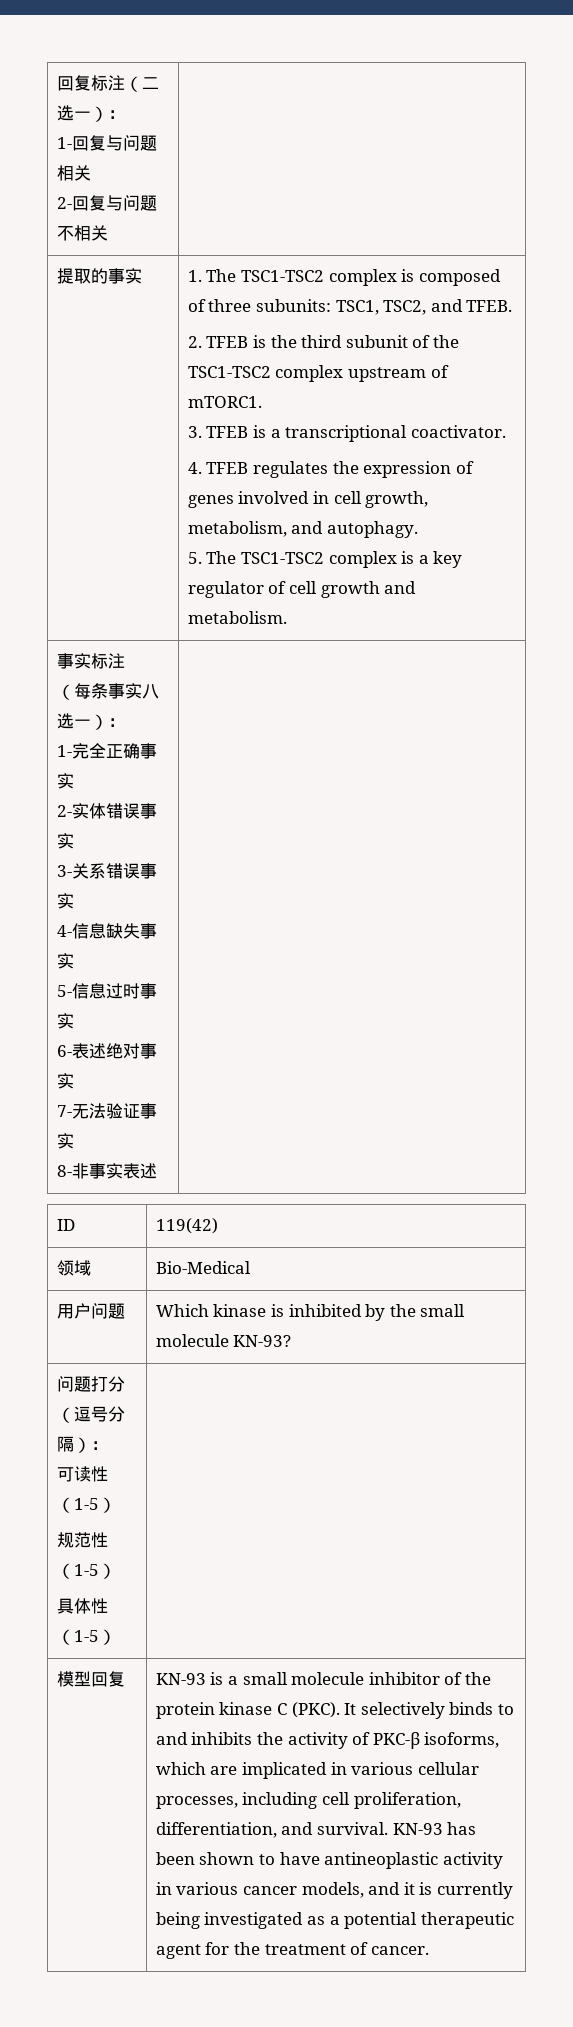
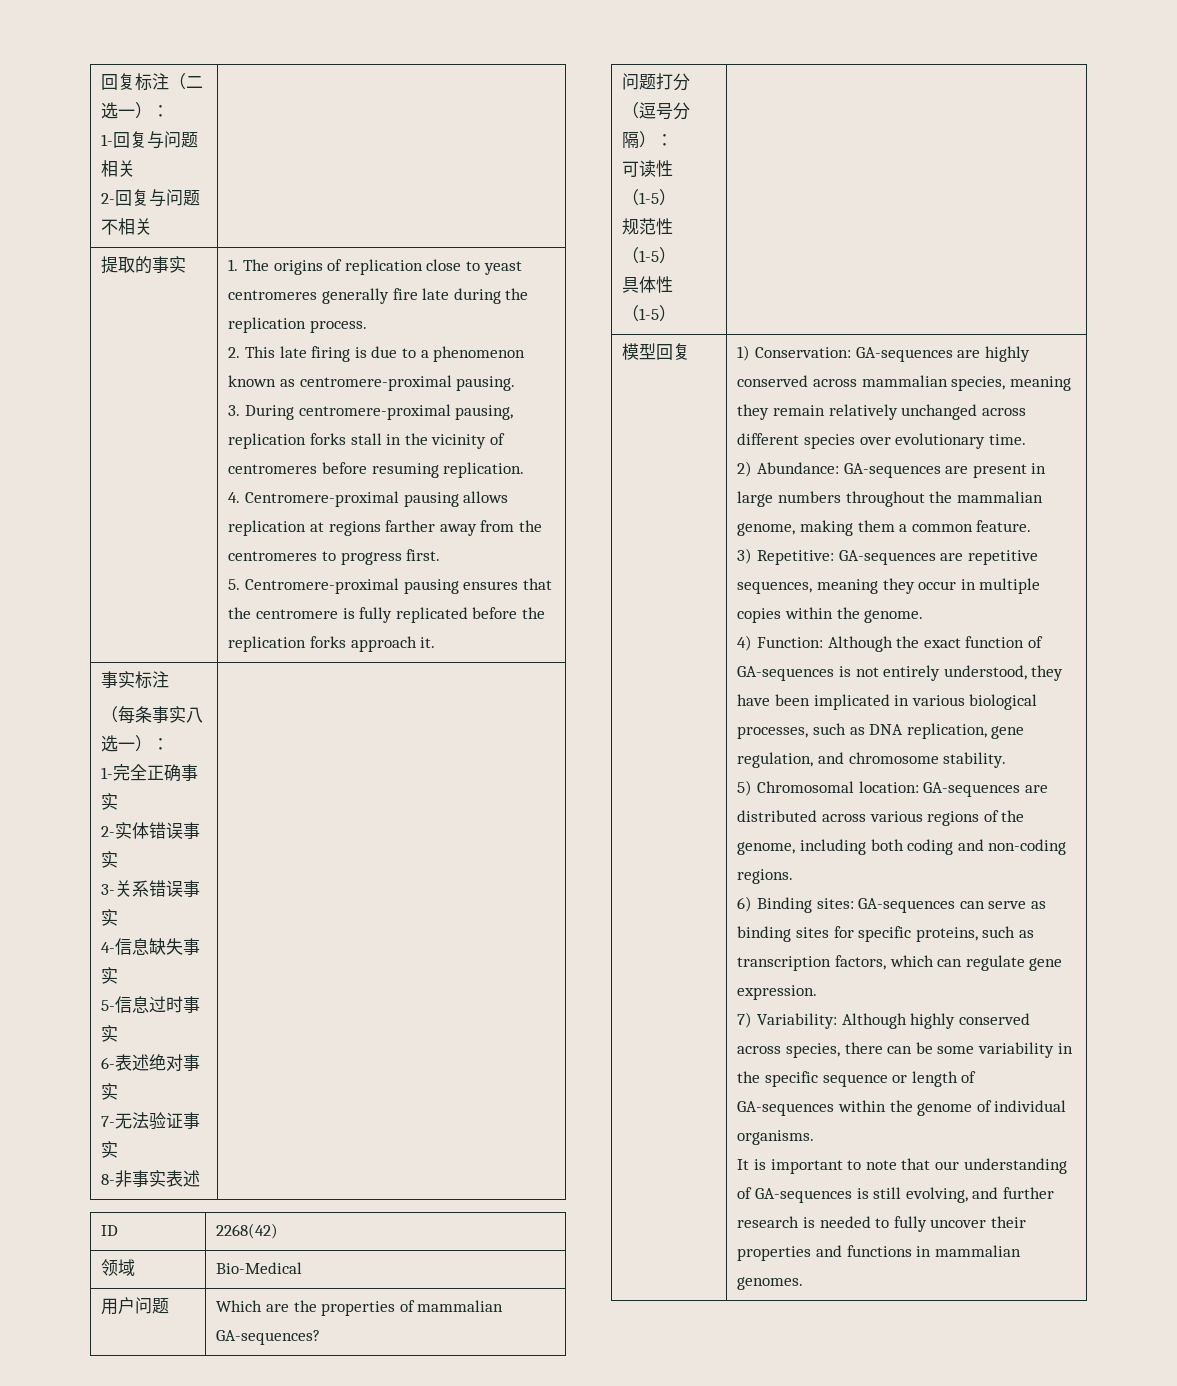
- 1. The TSC1-TSC2 complex is composed of three subunits: TSC1, TSC2, and TFEB.
- 2. TFEB is the third subunit of the TSC1-TSC2 complex upstream of mTORC1.
- 3. TFEB is a transcriptional coactivator.
- 4. TFEB regulates the expression of genes involved in cell growth, metabolism, and autophagy.
- 5. The TSC1-TSC2 complex is a key regulator of cell growth and metabolism.
+ 1. The origins of replication close to yeast centromeres generally fire late during the replication process.
+ 2. This late firing is due to a phenomenon known as centromere-proximal pausing.
+ 3. During centromere-proximal pausing, replication forks stall in the vicinity of centromeres before resuming replication.
+ 4. Centromere-proximal pausing allows replication at regions farther away from the centromeres to progress first.
+ 5. Centromere-proximal pausing ensures that the centromere is fully replicated before the replication forks approach it.
- ID | 119(42)
+ ID | 2268(42)
- 用户问题 | Which kinase is inhibited by the small molecule KN-93?
+ 用户问题 | Which are the properties of mammalian GA-sequences?
- KN-93 is a small molecule inhibitor of the protein kinase C (PKC). It selectively binds to and inhibits the activity of PKC-β isoforms, which are implicated in various cellular processes, including cell proliferation, differentiation, and survival. KN-93 has been shown to have antineoplastic activity in various cancer models, and it is currently being investigated as a potential therapeutic agent for the treatment of cancer.
+ 1) Conservation: GA-sequences are highly conserved across mammalian species, meaning they remain relatively unchanged across different species over evolutionary time.
+ 2) Abundance: GA-sequences are present in large numbers throughout the mammalian genome, making them a common feature.
+ 3) Repetitive: GA-sequences are repetitive sequences, meaning they occur in multiple copies within the genome.
+ 4) Function: Although the exact function of GA-sequences is not entirely understood, they have been implicated in various biological processes, such as DNA replication, gene regulation, and chromosome stability.
+ 5) Chromosomal location: GA-sequences are distributed across various regions of the genome, including both coding and non-coding regions.
+ 6) Binding sites: GA-sequences can serve as binding sites for specific proteins, such as transcription factors, which can regulate gene expression.
+ 7) Variability: Although highly conserved across species, there can be some variability in the specific sequence or length of GA-sequences within the genome of individual organisms.
+ It is important to note that our understanding of GA-sequences is still evolving, and further research is needed to fully uncover their properties and functions in mammalian genomes.

